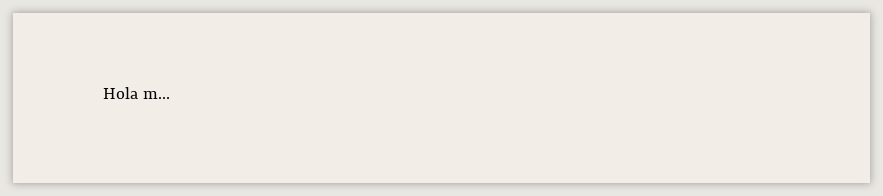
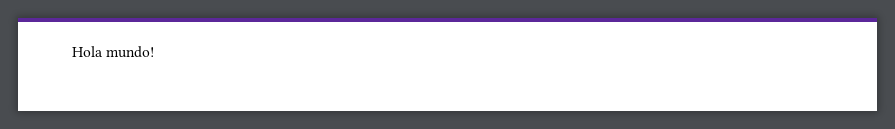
- Hola m…
+ Hola mundo!

